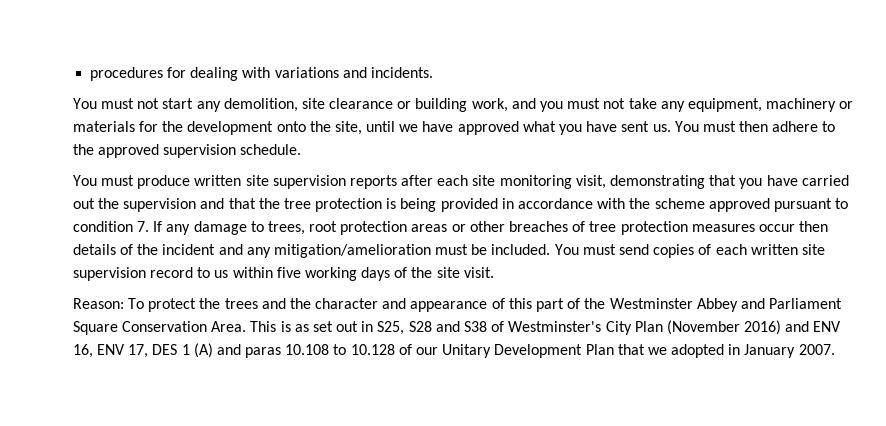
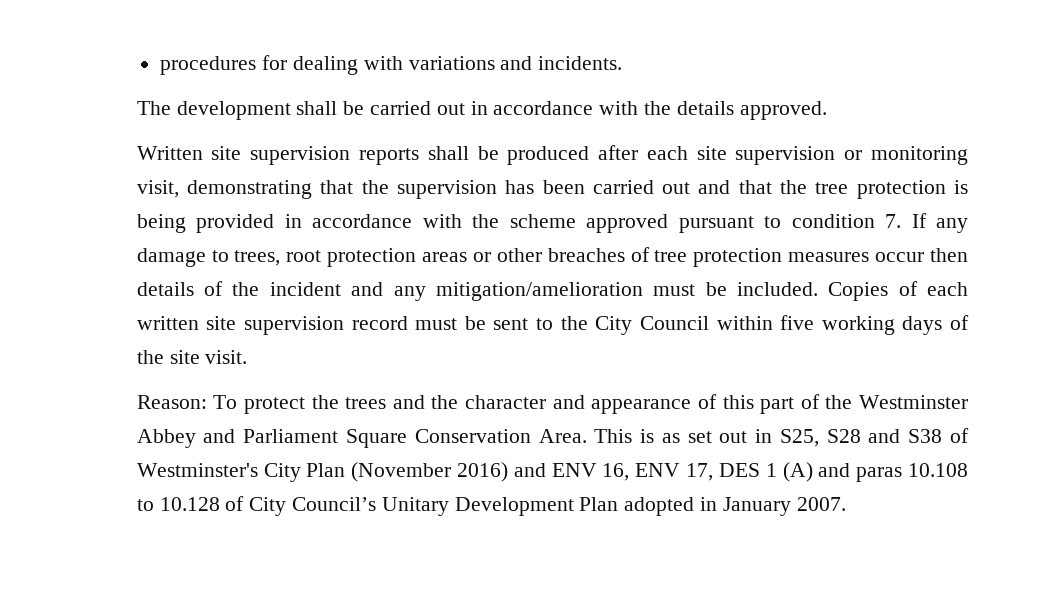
- You must not start any demolition, site clearance or building work, and you must not take any equipment, machinery or materials for the development onto the site, until we have approved what you have sent us. You must then adhere to the approved supervision schedule.
- You must produce written site supervision reports after each site monitoring visit, demonstrating that you have carried out the supervision and that the tree protection is being provided in accordance with the scheme approved pursuant to condition 7. If any damage to trees, root protection areas or other breaches of tree protection measures occur then details of the incident and any mitigation/amelioration must be included.
+ The development shall be carried out in accordance with the details approved.
+ Written site supervision reports shall be produced after each site supervision or monitoring visit, demonstrating that the supervision has been carried out and that the tree protection is being provided in accordance with the scheme approved pursuant to condition 7. If any damage to trees, root protection areas or other breaches of tree protection measures occur then details of the incident and any mitigation/amelioration must be included.
- You must send copies of each written site supervision record to us within five working days of the site visit.
+ Copies of each written site supervision record must be sent to the City Council within five working days of the site visit.
- This is as set out in S25, S28 and S38 of Westminster's City Plan (November 2016) and ENV 16, ENV 17, DES 1 (A) and paras 10.108 to 10.128 of our Unitary Development Plan that we adopted in January 2007.
+ This is as set out in S25, S28 and S38 of Westminster's City Plan (November 2016) and ENV 16, ENV 17, DES 1 (A) and paras 10.108 to 10.128 of City Council’s Unitary Development Plan adopted in January 2007.

